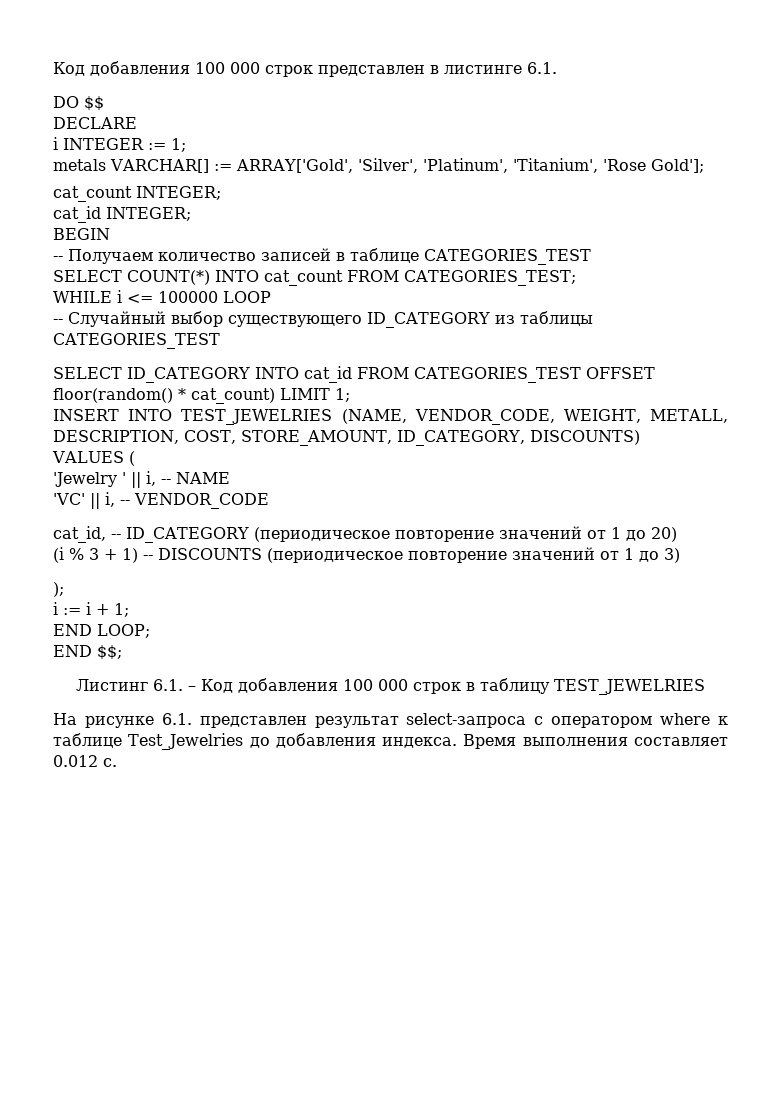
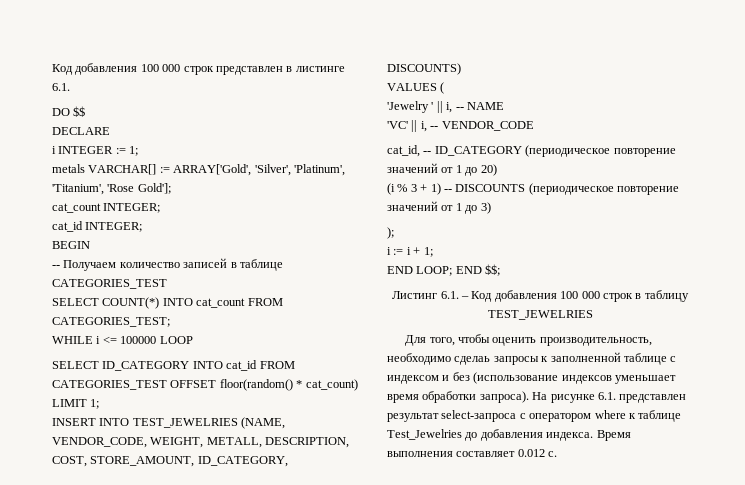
- -- Случайный выбор существующего ID_CATEGORY из таблицы CATEGORIES_TEST
- END LOOP;
- END $$;
+ END LOOP; END $$;
+ Для того, чтобы оценить производительность, необходимо сделаь запросы к заполненной таблице с индексом и без (использование индексов уменьшает время обработки запроса).

